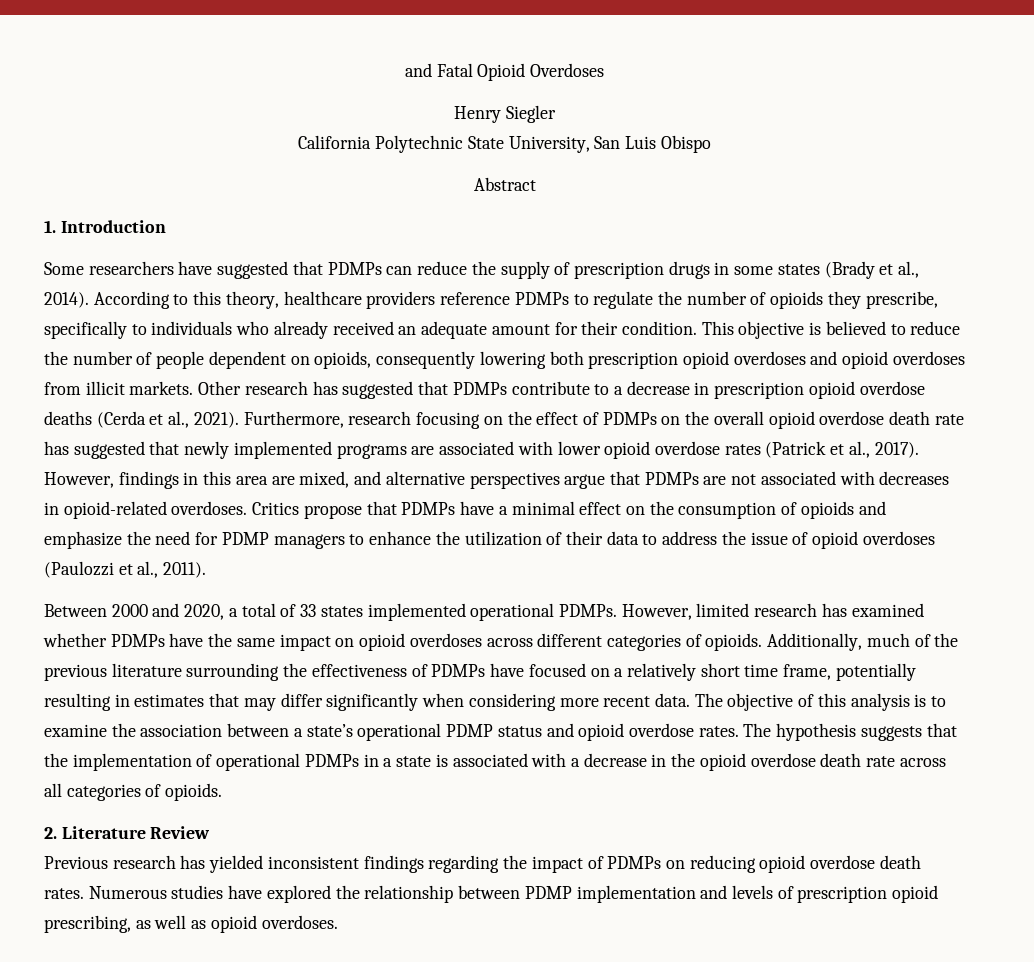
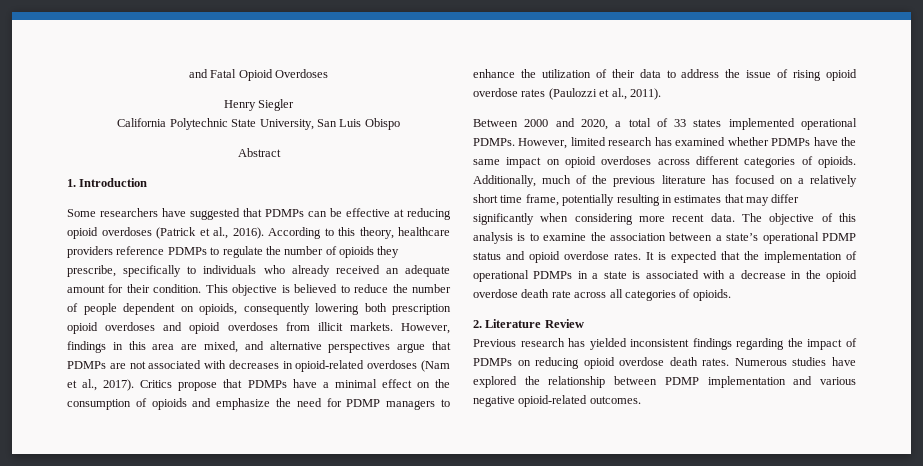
- Some researchers have suggested that PDMPs can reduce the supply of prescription drugs in some states (Brady et al., 2014).
+ Some researchers have suggested that PDMPs can be effective at reducing opioid overdoses (Patrick et al., 2016).
- Other research has suggested that PDMPs contribute to a decrease in prescription opioid overdose deaths (Cerda et al., 2021). Furthermore, research focusing on the effect of PDMPs on the overall opioid overdose death rate has suggested that newly implemented programs are associated with lower opioid overdose rates (Patrick et al., 2017).
- However, findings in this area are mixed, and alternative perspectives argue that PDMPs are not associated with decreases in opioid-related overdoses.
+ However, findings in this area are mixed, and alternative perspectives argue that PDMPs are not associated with decreases in opioid-related overdoses (Nam et al., 2017).
- Critics propose that PDMPs have a minimal effect on the consumption of opioids and emphasize the need for PDMP managers to enhance the utilization of their data to address the issue of opioid overdoses (Paulozzi et al., 2011).
+ Critics propose that PDMPs have a minimal effect on the consumption of opioids and emphasize the need for PDMP managers to enhance the utilization of their data to address the issue of rising opioid overdose rates (Paulozzi et al., 2011).
- Additionally, much of the previous literature surrounding the effectiveness of PDMPs have focused on a relatively short time frame, potentially resulting in estimates that may differ significantly when considering more recent data.
+ Additionally, much of the previous literature has focused on a relatively short time frame, potentially resulting in estimates that may differ significantly when considering more recent data.
- The hypothesis suggests that the implementation of operational PDMPs in a state is associated with a decrease in the opioid overdose death rate across all categories of opioids.
+ It is expected that the implementation of operational PDMPs in a state is associated with a decrease in the opioid overdose death rate across all categories of opioids.
- Numerous studies have explored the relationship between PDMP implementation and levels of prescription opioid prescribing, as well as opioid overdoses.
+ Numerous studies have explored the relationship between PDMP implementation and various negative opioid-related outcomes.

